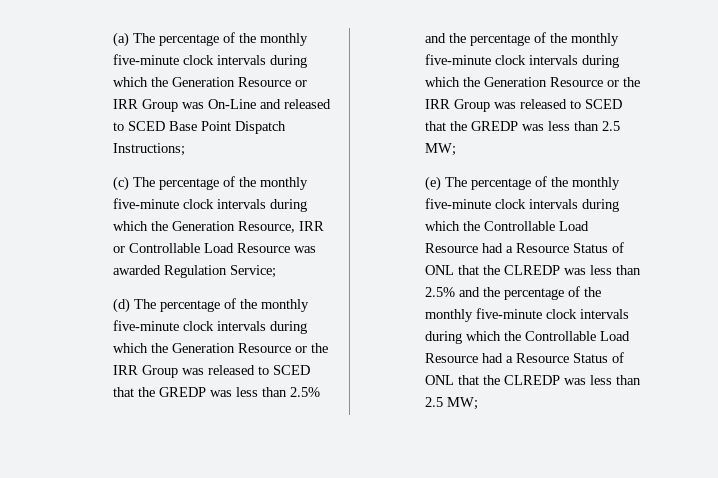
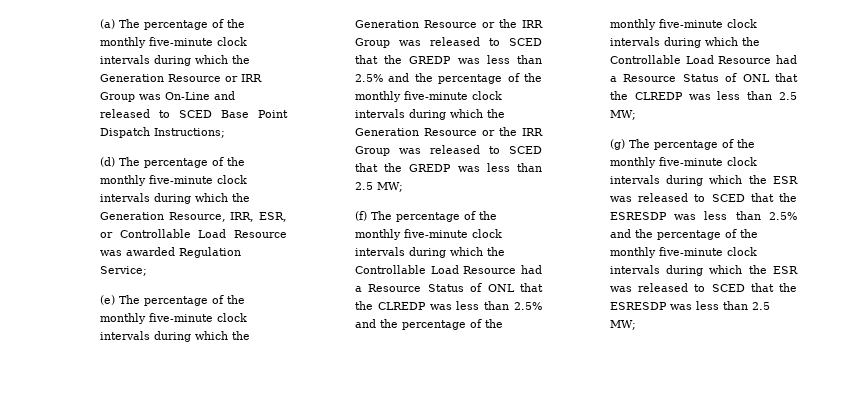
- (c) The percentage of the monthly five-minute clock intervals during which the Generation Resource, IRR or Controllable Load Resource was awarded Regulation Service;
+ (d) The percentage of the monthly five-minute clock intervals during which the Generation Resource, IRR, ESR, or Controllable Load Resource was awarded Regulation Service;
- (d) The percentage of the monthly five-minute clock intervals during which the Generation Resource or the IRR Group was released to SCED that the GREDP was less than 2.5% and the percentage of the monthly five-minute clock intervals during which the Generation Resource or the IRR Group was released to SCED that the GREDP was less than 2.5 MW;
+ (e) The percentage of the monthly five-minute clock intervals during which the Generation Resource or the IRR Group was released to SCED that the GREDP was less than 2.5% and the percentage of the monthly five-minute clock intervals during which the Generation Resource or the IRR Group was released to SCED that the GREDP was less than 2.5 MW;
- (e) The percentage of the monthly five-minute clock intervals during which the Controllable Load Resource had a Resource Status of ONL that the CLREDP was less than 2.5% and the percentage of the monthly five-minute clock intervals during which the Controllable Load Resource had a Resource Status of ONL that the CLREDP was less than 2.5 MW;
+ (f) The percentage of the monthly five-minute clock intervals during which the Controllable Load Resource had a Resource Status of ONL that the CLREDP was less than 2.5% and the percentage of the monthly five-minute clock intervals during which the Controllable Load Resource had a Resource Status of ONL that the CLREDP was less than 2.5 MW;
+ (g) The percentage of the monthly five-minute clock intervals during which the ESR was released to SCED that the ESRESDP was less than 2.5% and the percentage of the monthly five-minute clock intervals during which the ESR was released to SCED that the ESRESDP was less than 2.5 MW;

